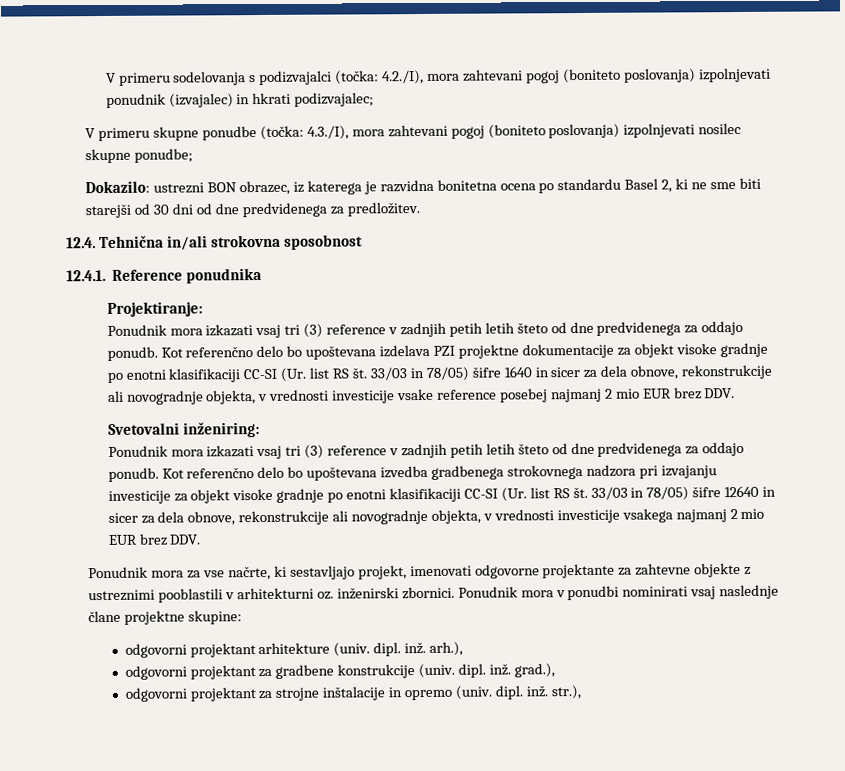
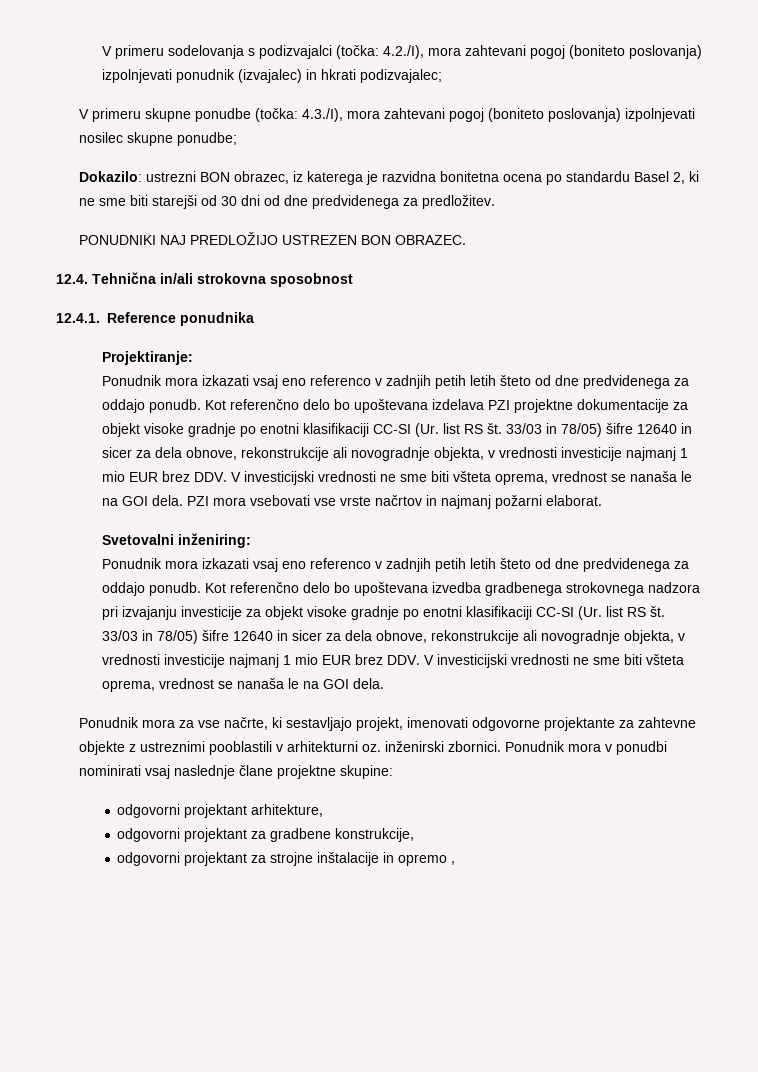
+ PONUDNIKI NAJ PREDLOŽIJO USTREZEN BON OBRAZEC.
  Projektiranje:
- Ponudnik mora izkazati vsaj tri (3) reference v zadnjih petih letih šteto od dne predvidenega za oddajo ponudb.
+ Ponudnik mora izkazati vsaj eno referenco v zadnjih petih letih šteto od dne predvidenega za oddajo ponudb.
- 33/03 in 78/05) šifre 1640 in sicer za dela obnove, rekonstrukcije ali novogradnje objekta, v vrednosti investicije vsake reference posebej najmanj 2 mio EUR brez DDV.
+ 33/03 in 78/05) šifre 12640 in sicer za dela obnove, rekonstrukcije ali novogradnje objekta, v vrednosti investicije najmanj 1 mio EUR brez DDV. V investicijski vrednosti ne sme biti všteta oprema, vrednost se nanaša le na GOI dela. PZI mora vsebovati vse vrste načrtov in najmanj požarni elaborat.
  Svetovalni inženiring:
- Ponudnik mora izkazati vsaj tri (3) reference v zadnjih petih letih šteto od dne predvidenega za oddajo ponudb.
+ Ponudnik mora izkazati vsaj eno referenco v zadnjih petih letih šteto od dne predvidenega za oddajo ponudb.
- Kot referenčno delo bo upoštevana izvedba gradbenega strokovnega nadzora pri izvajanju investicije za objekt visoke gradnje po enotni klasifikaciji CC-SI (Ur. list RS št. 33/03 in 78/05) šifre 12640 in sicer za dela obnove, rekonstrukcije ali novogradnje objekta, v vrednosti investicije vsakega najmanj 2 mio EUR brez DDV.
+ Kot referenčno delo bo upoštevana izvedba gradbenega strokovnega nadzora pri izvajanju investicije za objekt visoke gradnje po enotni klasifikaciji CC-SI (Ur. list RS št. 33/03 in 78/05) šifre 12640 in sicer za dela obnove, rekonstrukcije ali novogradnje objekta, v vrednosti investicije najmanj 1 mio EUR brez DDV. V investicijski vrednosti ne sme biti všteta oprema, vrednost se nanaša le na GOI dela.
- odgovorni projektant arhitekture (univ. dipl. inž. arh.),
+ odgovorni projektant arhitekture,
- odgovorni projektant za gradbene konstrukcije (univ. dipl. inž. grad.),
+ odgovorni projektant za gradbene konstrukcije,
- odgovorni projektant za strojne inštalacije in opremo (univ. dipl. inž. str.),
+ odgovorni projektant za strojne inštalacije in opremo ,

